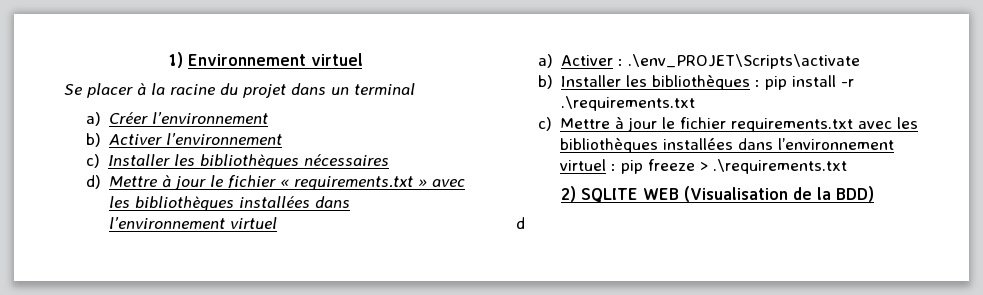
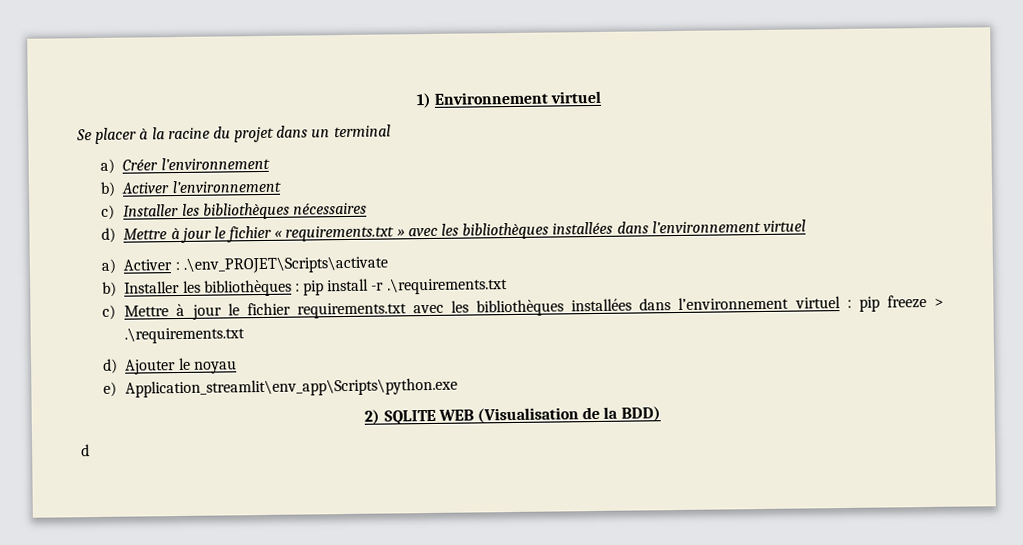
+ d) Ajouter le noyau
+ e) Application_streamlit\env_app\Scripts\python.exe

